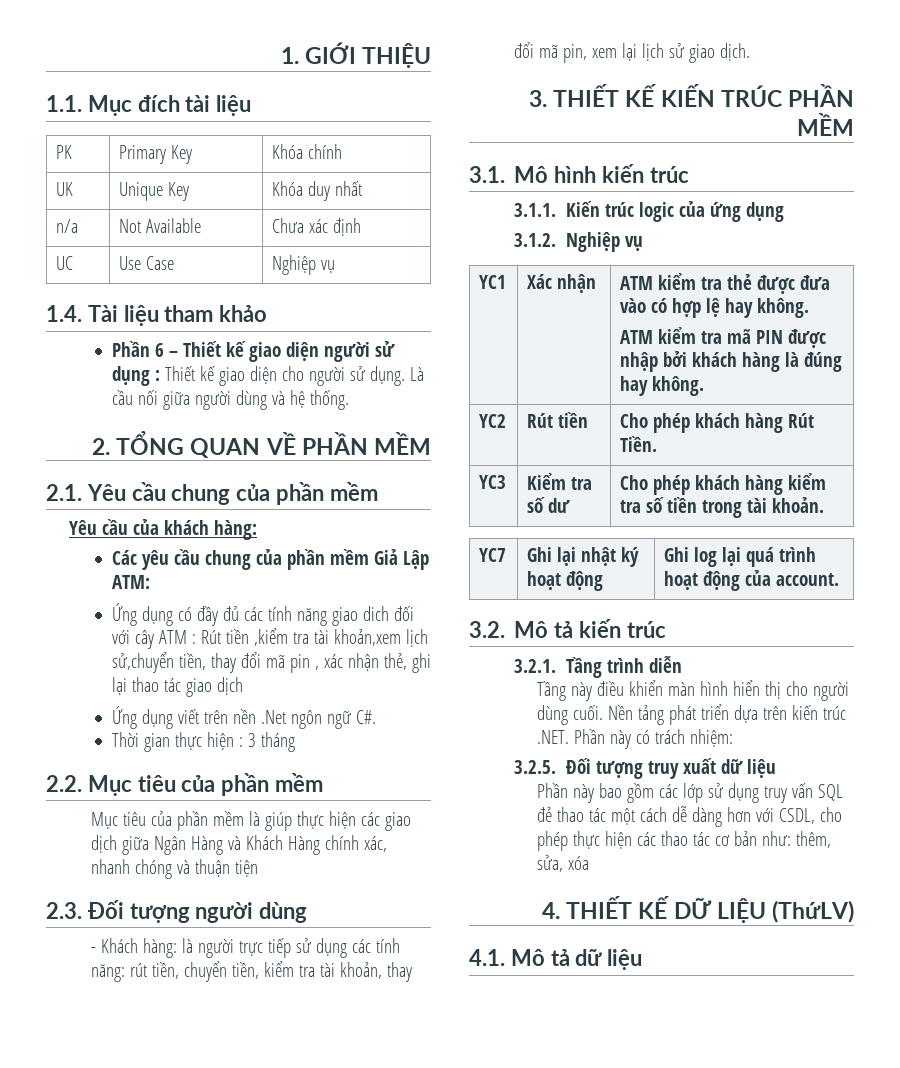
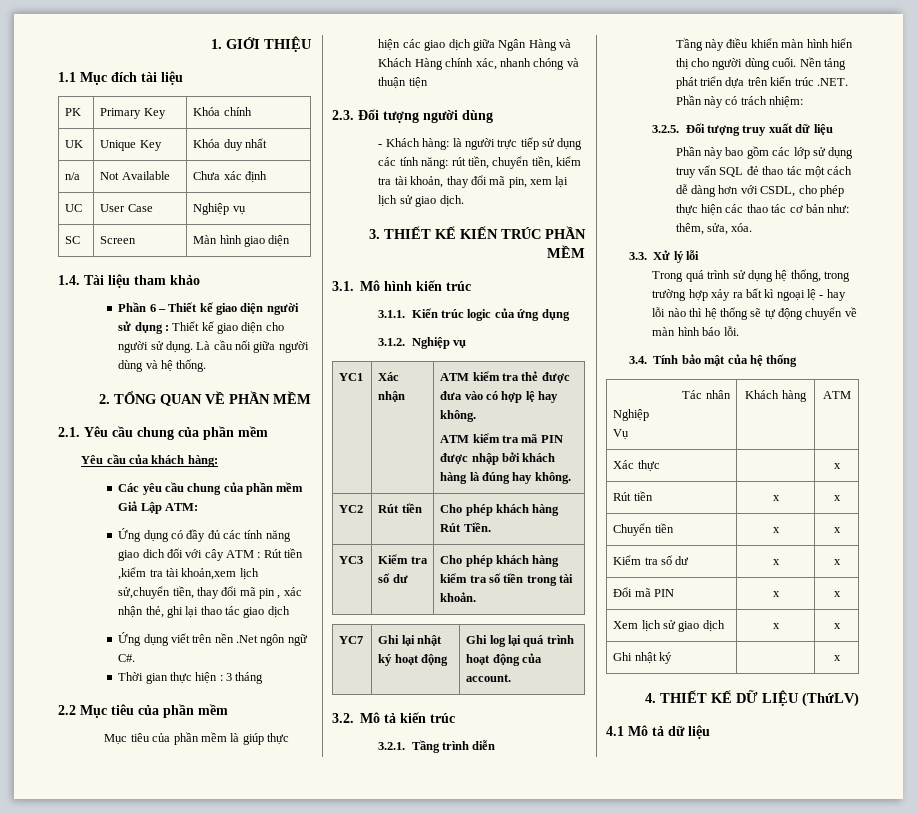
- 1.1. Mục đích tài liệu
+ 1.1 Mục đích tài liệu
- UC | Use Case | Nghiệp vụ
+ UC | User Case | Nghiệp vụ
+ SC | Screen | Màn hình giao diện
- 2.2. Mục tiêu của phần mềm
+ 2.2 Mục tiêu của phần mềm
- Phần này bao gồm các lớp sử dụng truy vấn SQL đẻ thao tác một cách dễ dàng hơn với CSDL, cho phép thực hiện các thao tác cơ bản như: thêm, sửa, xóa
+ Phần này bao gồm các lớp sử dụng truy vấn SQL đẻ thao tác một cách dễ dàng hơn với CSDL, cho phép thực hiện các thao tác cơ bản như: thêm, sửa, xóa.
+ 3.3. Xử lý lỗi
+ Trong quá trình sử dụng hệ thống, trong trường hợp xảy ra bất kì ngoại lệ - hay lỗi nào thì hệ thống sẽ tự động chuyển về màn hình báo lỗi.
+ 3.4. Tính bảo mật của hệ thống
+ Tác nhân
+ Nghiệp
+ Vụ | Khách hàng | ATM
+ Xác thực | | x
+ Rút tiền | x | x
+ Chuyển tiền | x | x
+ Kiểm tra số dư | x | x
+ Đổi mã PIN | x | x
+ Xem lịch sử giao dịch | x | x
+ Ghi nhật ký | | x
- 4.1. Mô tả dữ liệu
+ 4.1 Mô tả dữ liệu

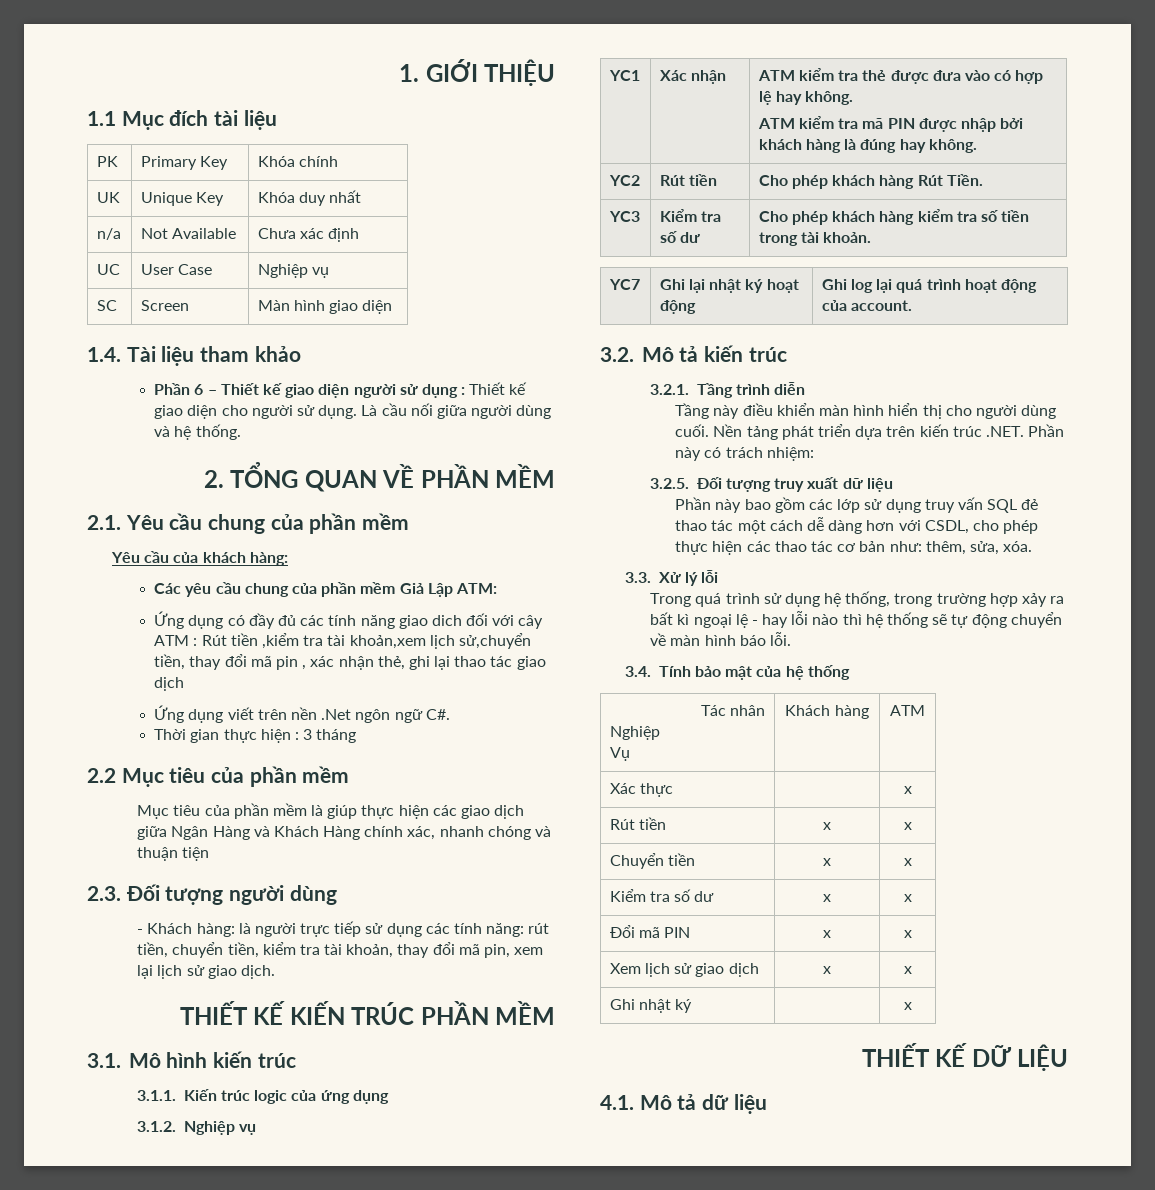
- 3. THIẾT KẾ KIẾN TRÚC PHẦN MỀM
+ THIẾT KẾ KIẾN TRÚC PHẦN MỀM
- 4. THIẾT KẾ DỮ LIỆU (ThứLV)
- 4.1 Mô tả dữ liệu
+ THIẾT KẾ DỮ LIỆU
+ 4.1. Mô tả dữ liệu

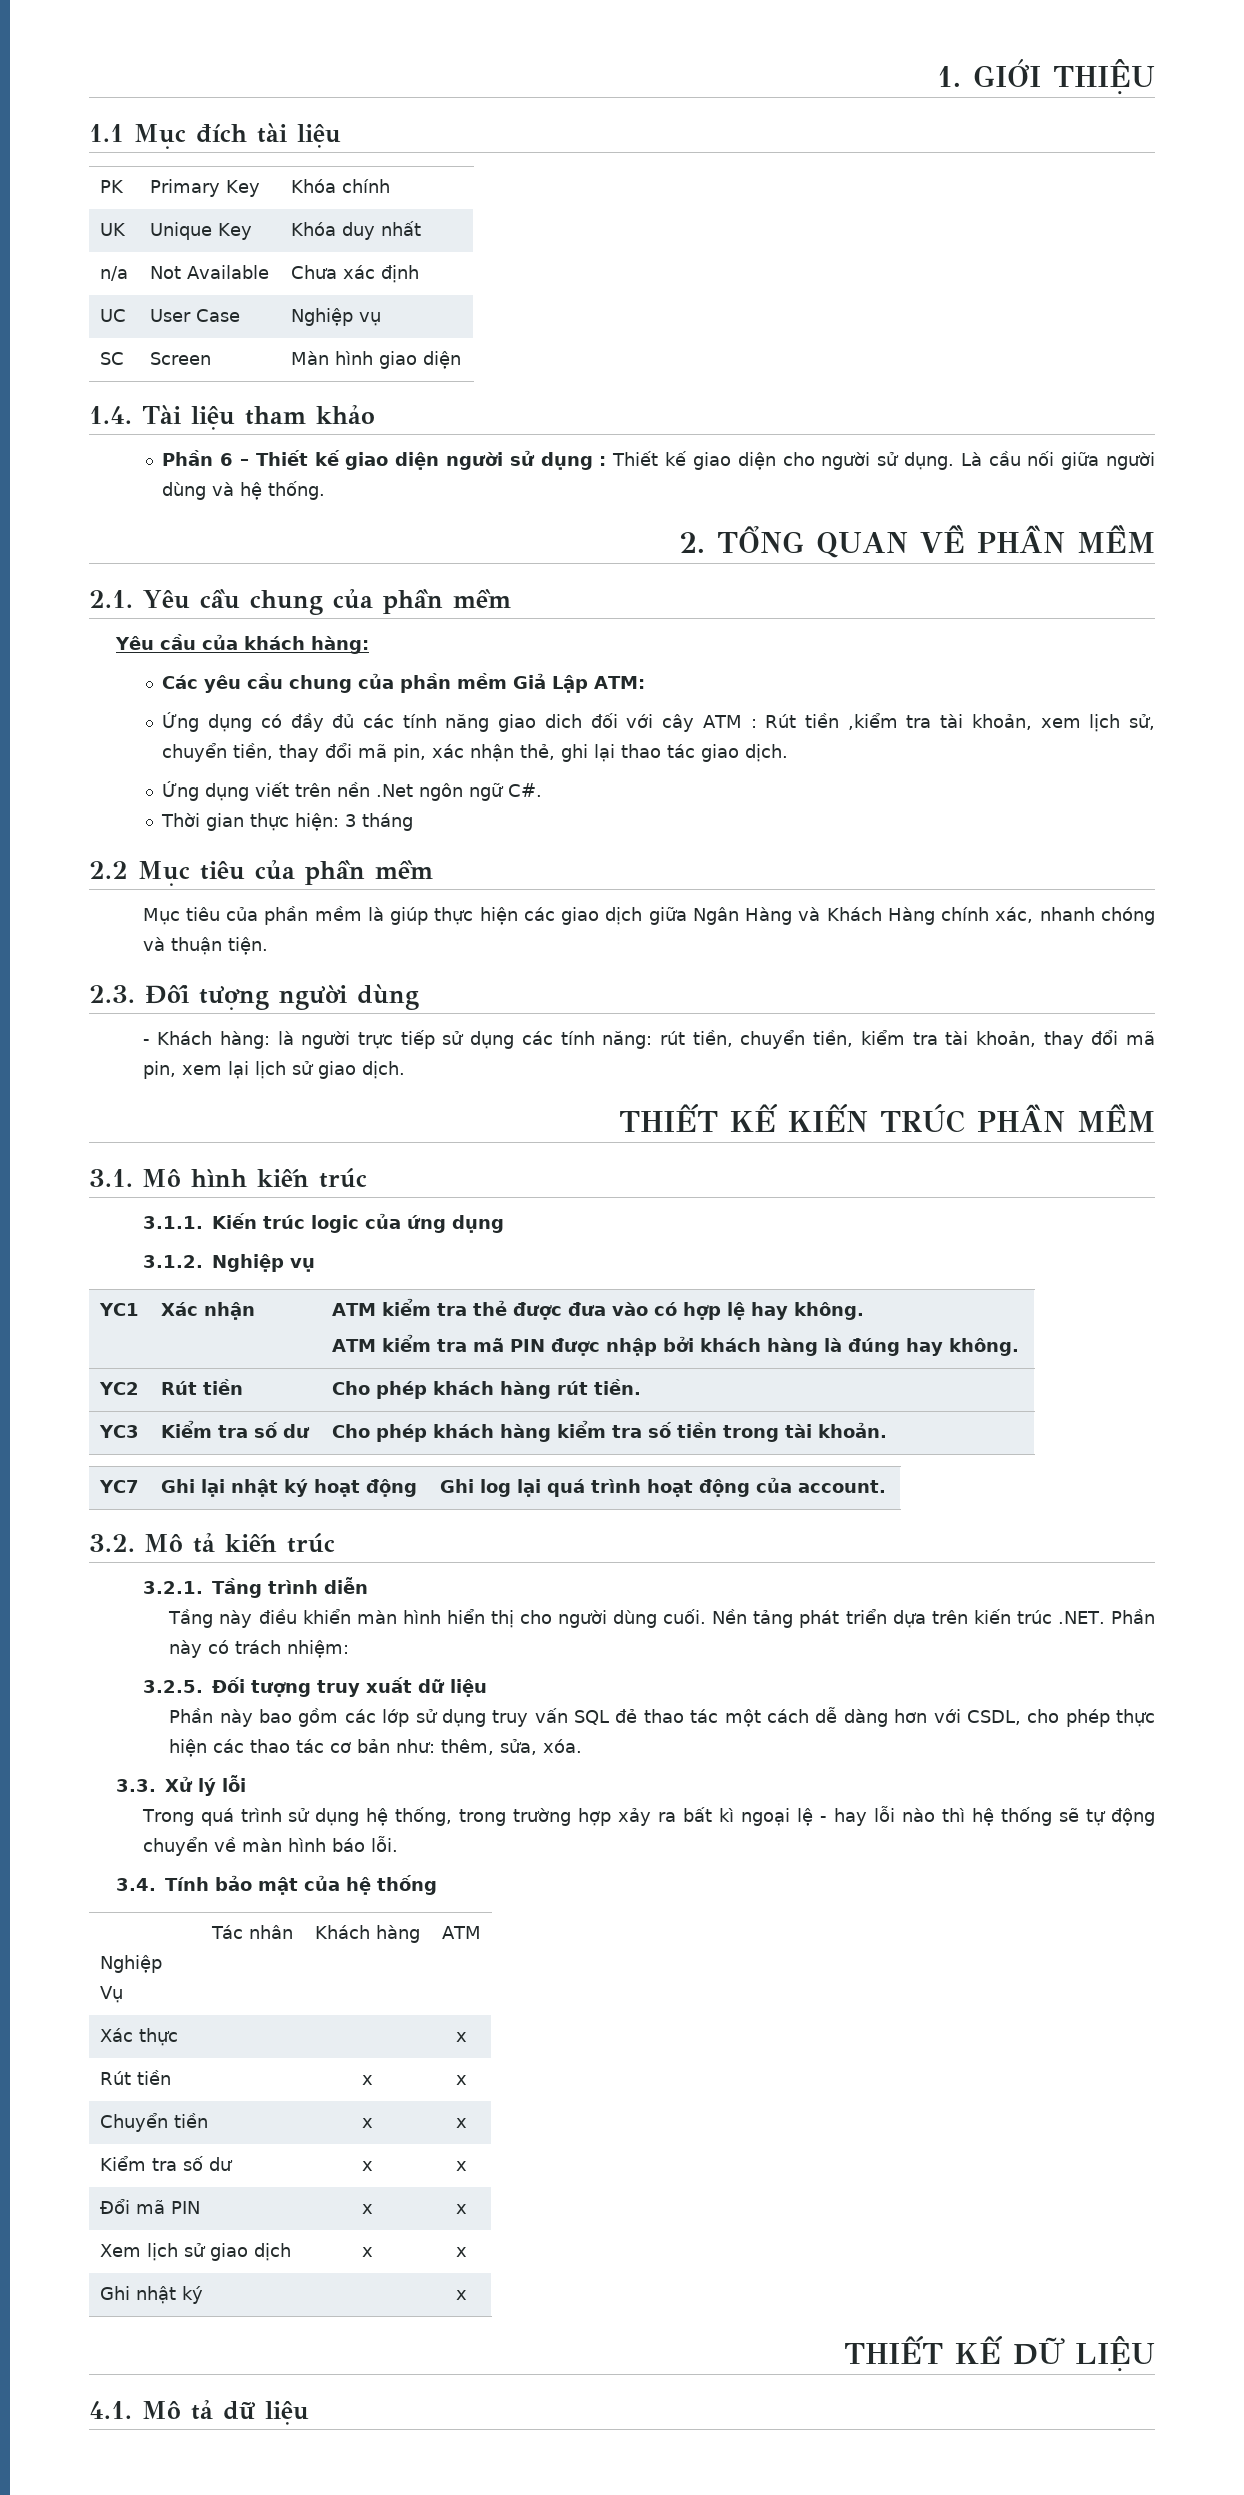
- Ứng dụng có đầy đủ các tính năng giao dich đối với cây ATM : Rút tiền ,kiểm tra tài khoản,xem lịch sử,chuyển tiền, thay đổi mã pin , xác nhận thẻ, ghi lại thao tác giao dịch
+ Ứng dụng có đầy đủ các tính năng giao dich đối với cây ATM : Rút tiền ,kiểm tra tài khoản, xem lịch sử, chuyển tiền, thay đổi mã pin, xác nhận thẻ, ghi lại thao tác giao dịch.
- Thời gian thực hiện : 3 tháng
+ Thời gian thực hiện: 3 tháng
- Mục tiêu của phần mềm là giúp thực hiện các giao dịch giữa Ngân Hàng và Khách Hàng chính xác, nhanh chóng và thuận tiện
+ Mục tiêu của phần mềm là giúp thực hiện các giao dịch giữa Ngân Hàng và Khách Hàng chính xác, nhanh chóng và thuận tiện.
- YC2 | Rút tiền | Cho phép khách hàng Rút Tiền.
+ YC2 | Rút tiền | Cho phép khách hàng rút tiền.

